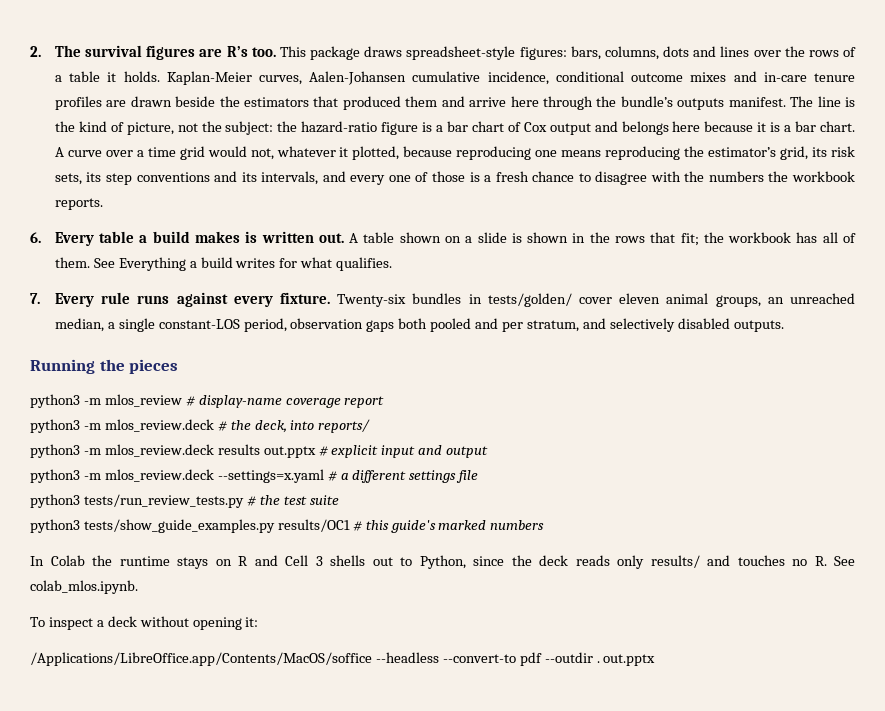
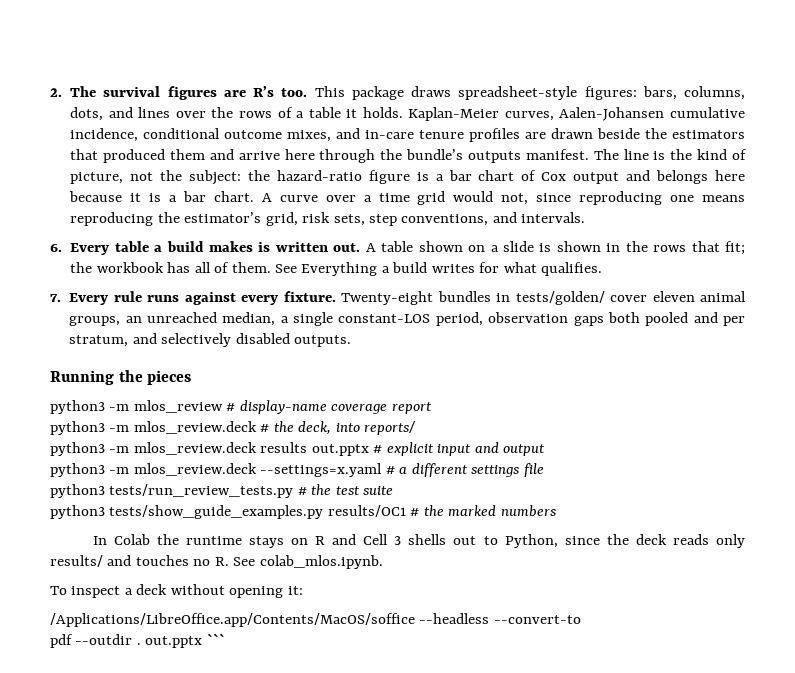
- This package draws spreadsheet-style figures: bars, columns, dots and lines over the rows of a table it holds.
+ This package draws spreadsheet-style figures: bars, columns, dots, and lines over the rows of a table it holds.
- Kaplan-Meier curves, Aalen-Johansen cumulative incidence, conditional outcome mixes and in-care tenure profiles are drawn beside the estimators that produced them and arrive here through the bundle’s outputs manifest.
+ Kaplan-Meier curves, Aalen-Johansen cumulative incidence, conditional outcome mixes, and in-care tenure profiles are drawn beside the estimators that produced them and arrive here through the bundle’s outputs manifest.
- A curve over a time grid would not, whatever it plotted, because reproducing one means reproducing the estimator’s grid, its risk sets, its step conventions and its intervals, and every one of those is a fresh chance to disagree with the numbers the workbook reports.
+ A curve over a time grid would not, since reproducing one means reproducing the estimator’s grid, risk sets, step conventions, and intervals.
- Twenty-six bundles in tests/golden/ cover eleven animal groups, an unreached median, a single constant-LOS period, observation gaps both pooled and per stratum, and selectively disabled outputs.
+ Twenty-eight bundles in tests/golden/ cover eleven animal groups, an unreached median, a single constant-LOS period, observation gaps both pooled and per stratum, and selectively disabled outputs.
- python3 tests/show_guide_examples.py results/OC1 # this guide's marked numbers
+ python3 tests/show_guide_examples.py results/OC1 # the marked numbers
- /Applications/LibreOffice.app/Contents/MacOS/soffice --headless --convert-to pdf --outdir . out.pptx
+ /Applications/LibreOffice.app/Contents/MacOS/soffice --headless --convert-to
+ pdf --outdir . out.pptx ```

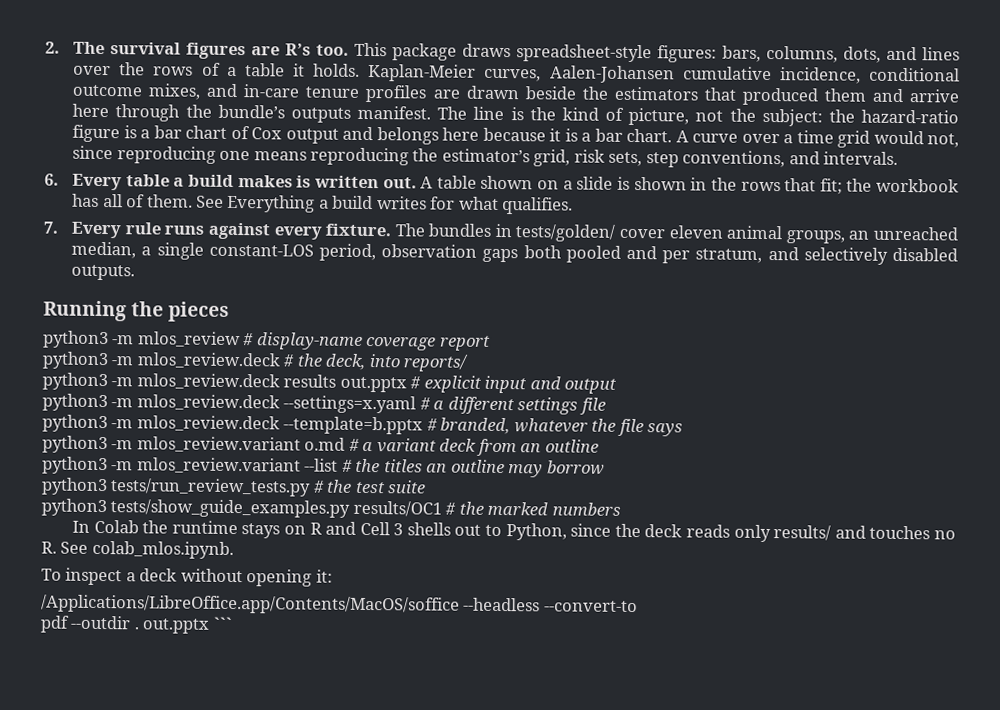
- Twenty-eight bundles in tests/golden/ cover eleven animal groups, an unreached median, a single constant-LOS period, observation gaps both pooled and per stratum, and selectively disabled outputs.
+ The bundles in tests/golden/ cover eleven animal groups, an unreached median, a single constant-LOS period, observation gaps both pooled and per stratum, and selectively disabled outputs.
+ python3 -m mlos_review.deck --template=b.pptx # branded, whatever the file says
+ python3 -m mlos_review.variant o.md # a variant deck from an outline
+ python3 -m mlos_review.variant --list # the titles an outline may borrow

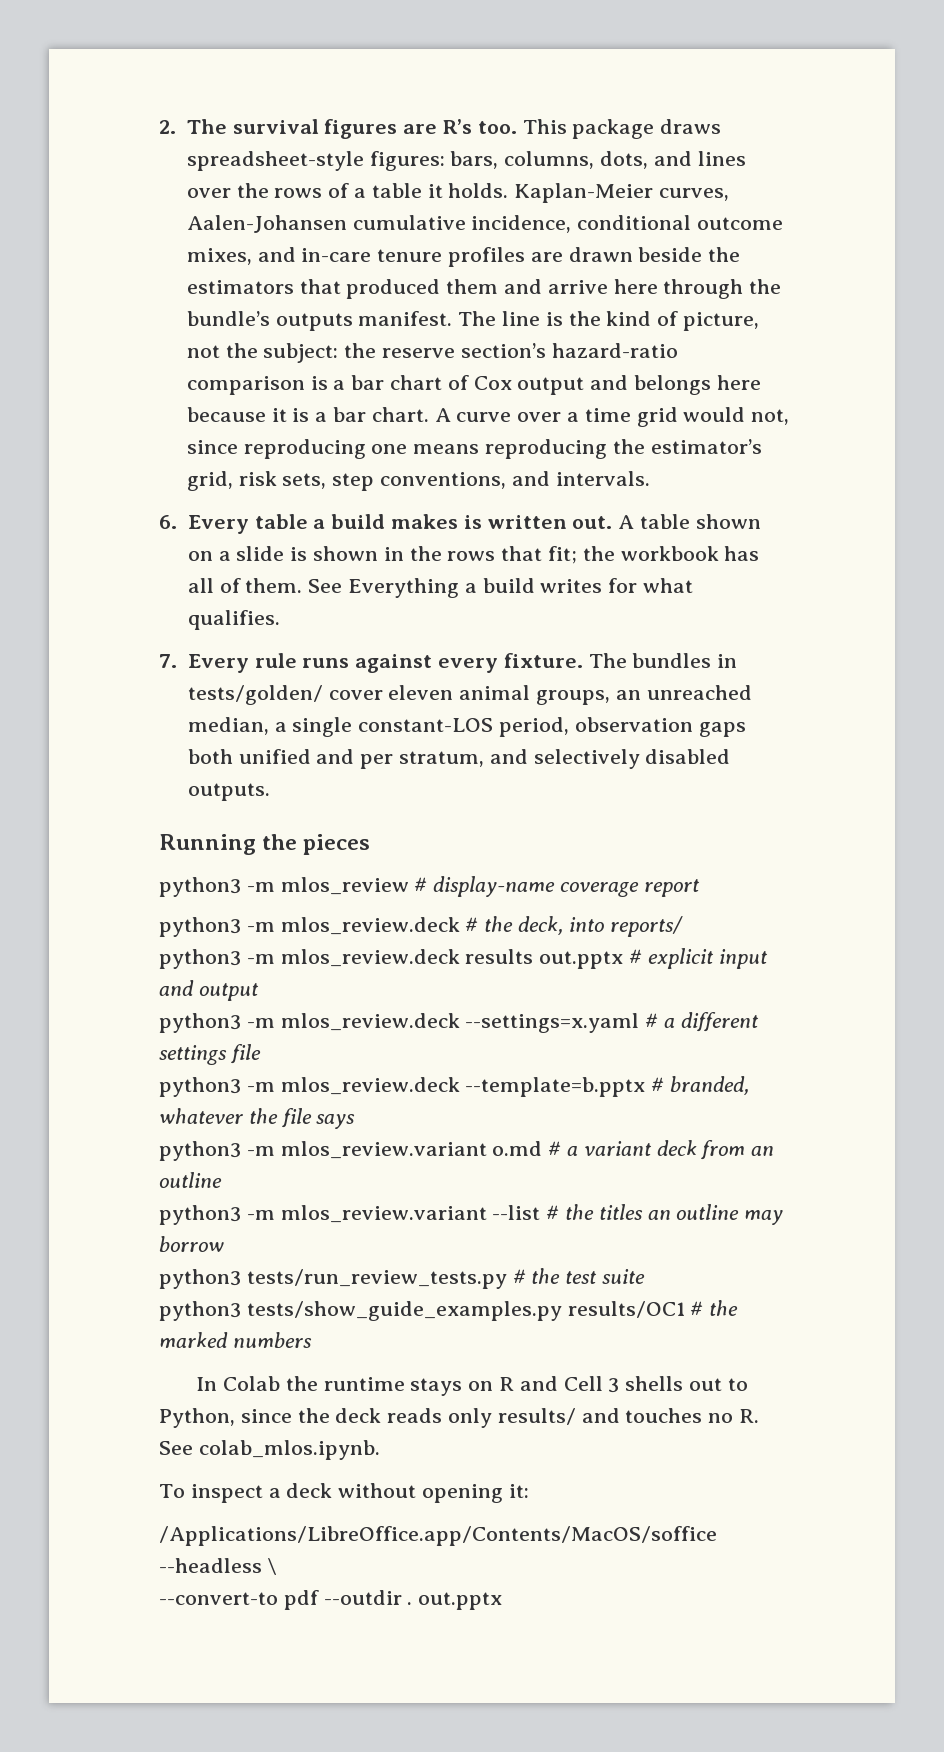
- The line is the kind of picture, not the subject: the hazard-ratio figure is a bar chart of Cox output and belongs here because it is a bar chart.
+ The line is the kind of picture, not the subject: the reserve section’s hazard-ratio comparison is a bar chart of Cox output and belongs here because it is a bar chart.
- The bundles in tests/golden/ cover eleven animal groups, an unreached median, a single constant-LOS period, observation gaps both pooled and per stratum, and selectively disabled outputs.
+ The bundles in tests/golden/ cover eleven animal groups, an unreached median, a single constant-LOS period, observation gaps both unified and per stratum, and selectively disabled outputs.
- /Applications/LibreOffice.app/Contents/MacOS/soffice --headless --convert-to
- pdf --outdir . out.pptx ```
+ /Applications/LibreOffice.app/Contents/MacOS/soffice --headless \
+ --convert-to pdf --outdir . out.pptx

